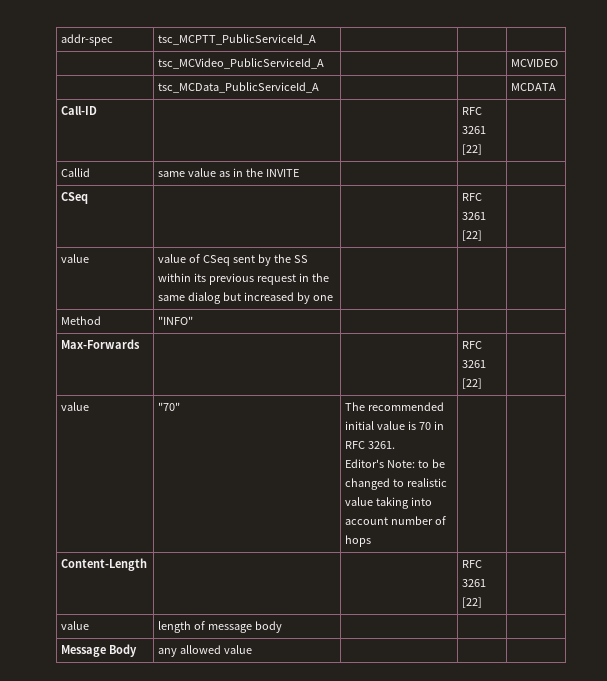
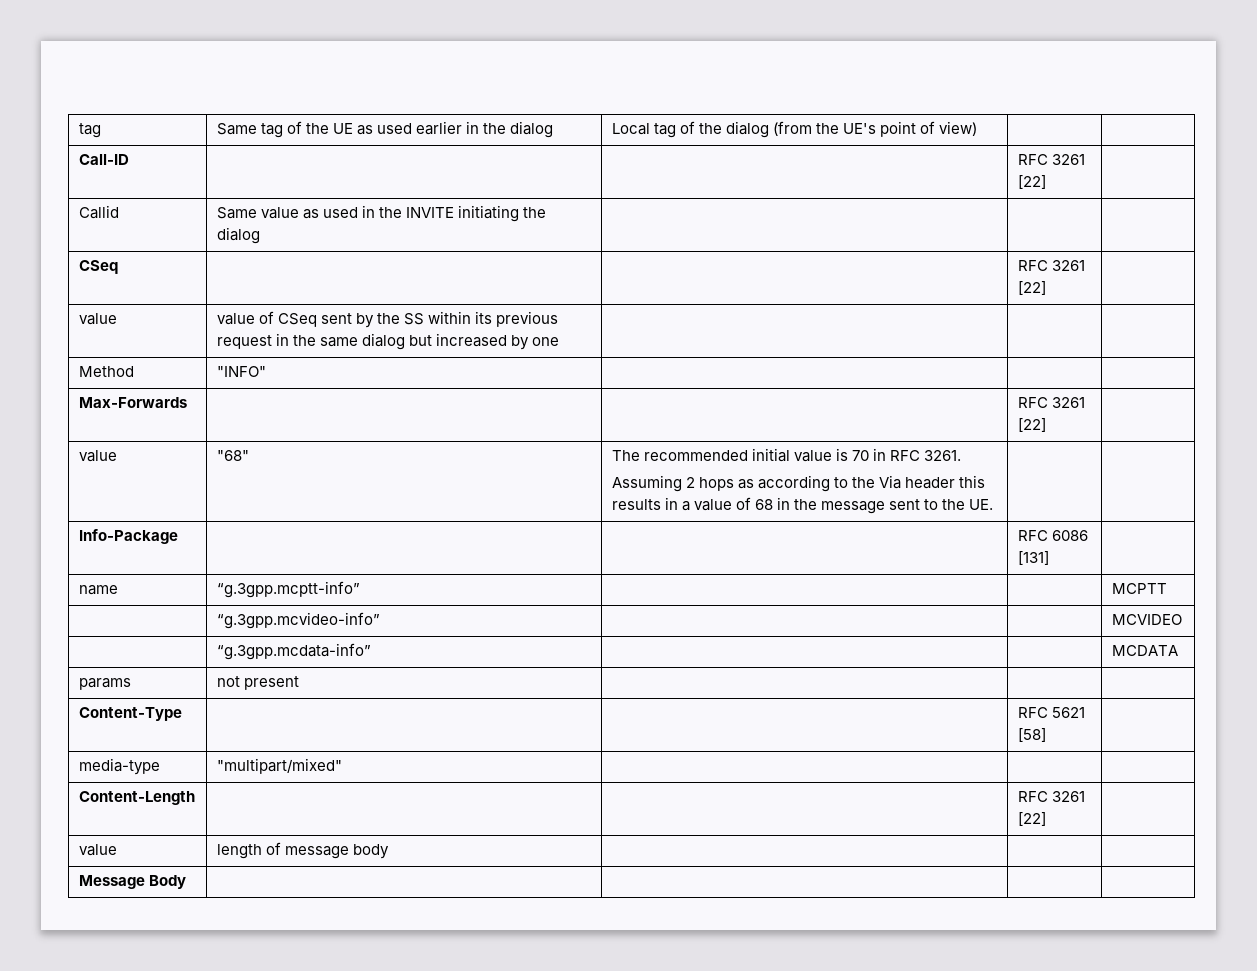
- addr-spec | tsc_MCPTT_PublicServiceId_A | | |
- | tsc_MCVideo_PublicServiceId_A | | | MCVIDEO
- | tsc_MCData_PublicServiceId_A | | | MCDATA
+ tag | Same tag of the UE as used earlier in the dialog | Local tag of the dialog (from the UE's point of view) | |
- Callid | same value as in the INVITE | | |
+ Callid | Same value as used in the INVITE initiating the dialog | | |
- value | "70" | The recommended initial value is 70 in RFC 3261.
- Editor's Note: to be changed to realistic value taking into account number of hops | |
+ value | "68" | The recommended initial value is 70 in RFC 3261.
+ Assuming 2 hops as according to the Via header this results in a value of 68 in the message sent to the UE. | |
+ Info-Package | | | RFC 6086 [131] |
+ name | “g.3gpp.mcptt-info” | | | MCPTT
+ | “g.3gpp.mcvideo-info” | | | MCVIDEO
+ | “g.3gpp.mcdata-info” | | | MCDATA
+ params | not present | | |
+ Content-Type | | | RFC 5621 [58] |
+ media-type | "multipart/mixed" | | |
- Message Body | any allowed value | | |
+ Message Body | | | |

